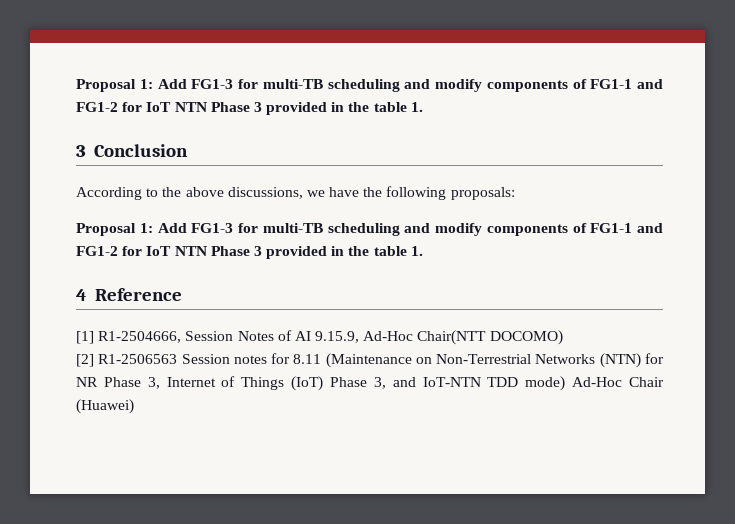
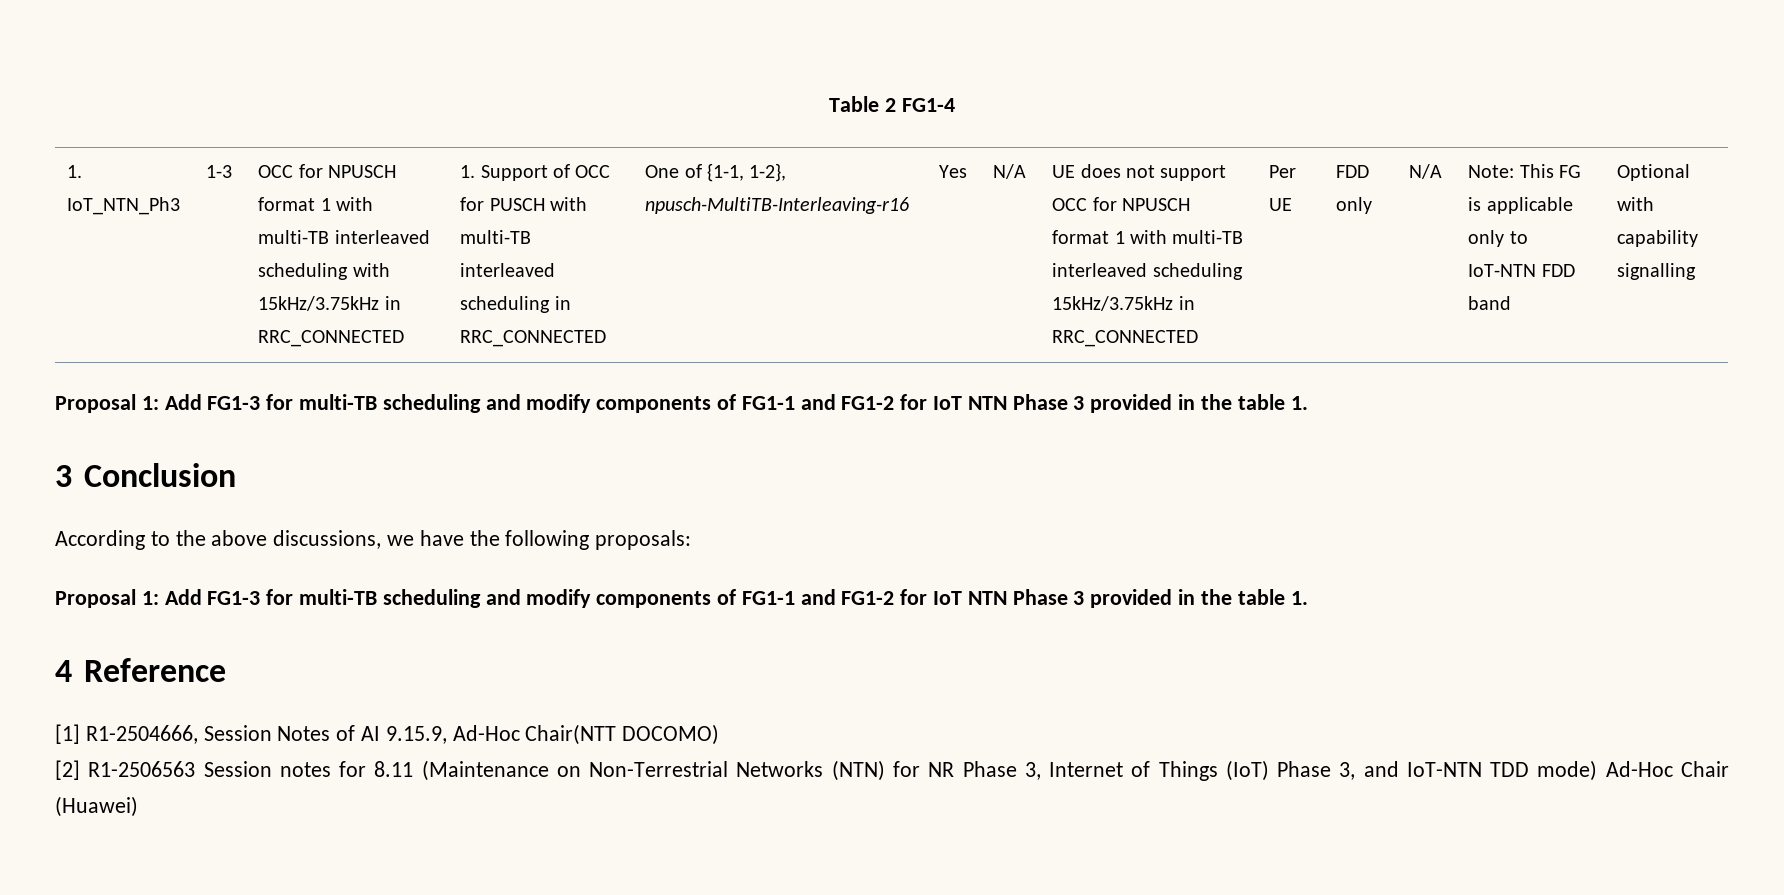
+ Table 2 FG1-4
+ 1. IoT_NTN_Ph3 | 1-3 | OCC for NPUSCH format 1 with multi-TB interleaved scheduling with 15kHz/3.75kHz in RRC_CONNECTED | 1. Support of OCC for PUSCH with multi-TB interleaved scheduling in RRC_CONNECTED | One of {1-1, 1-2}, npusch-MultiTB-Interleaving-r16 | Yes | N/A | UE does not support OCC for NPUSCH format 1 with multi-TB interleaved scheduling 15kHz/3.75kHz in RRC_CONNECTED | Per UE | FDD only | N/A | Note: This FG is applicable only to IoT-NTN FDD band | Optional with capability signalling

